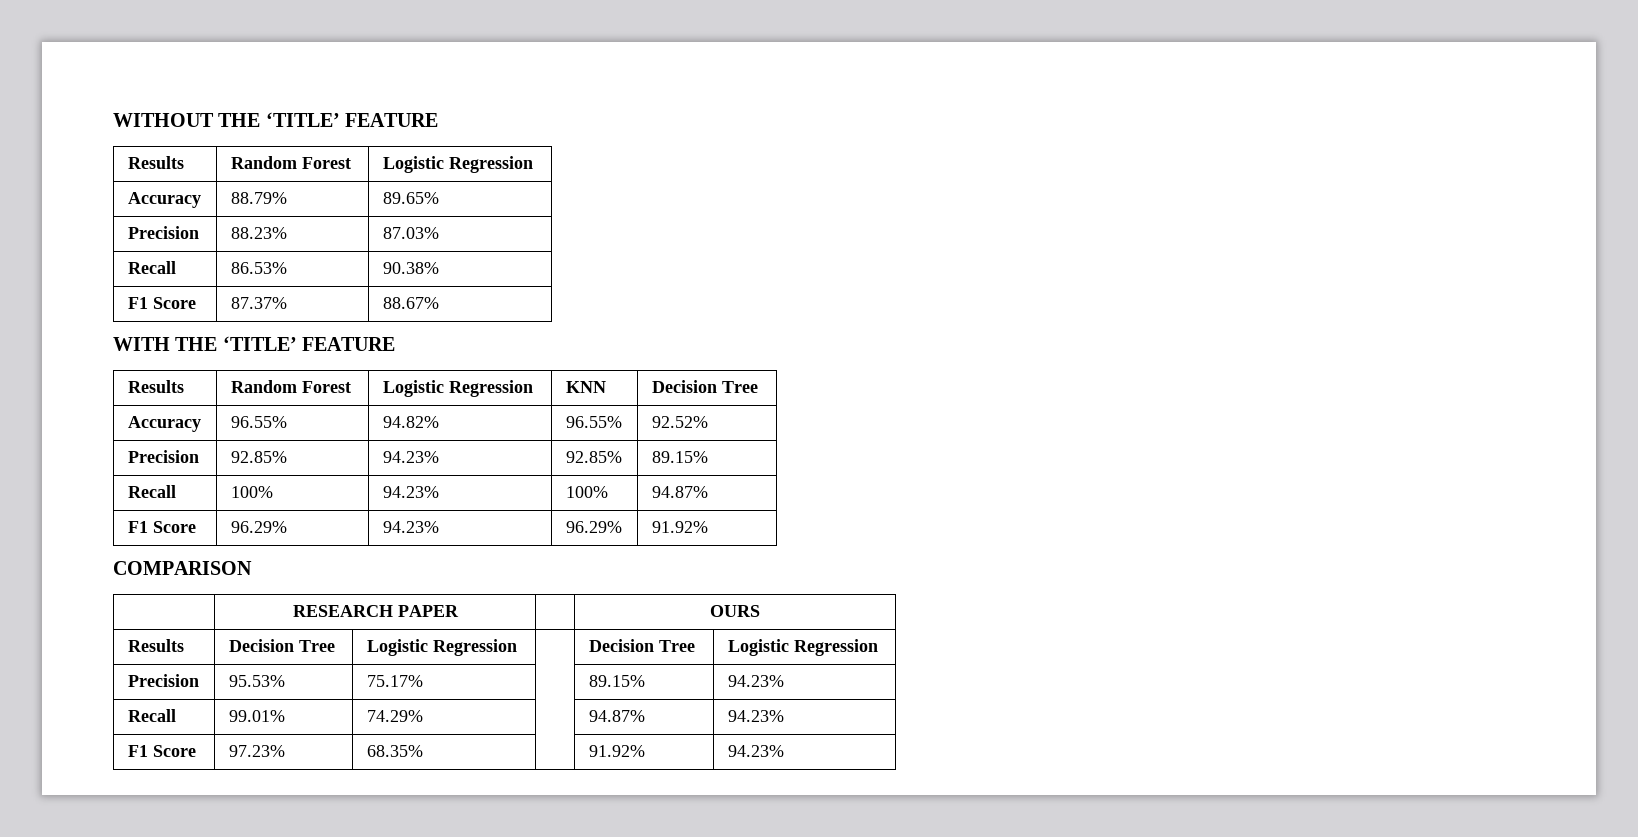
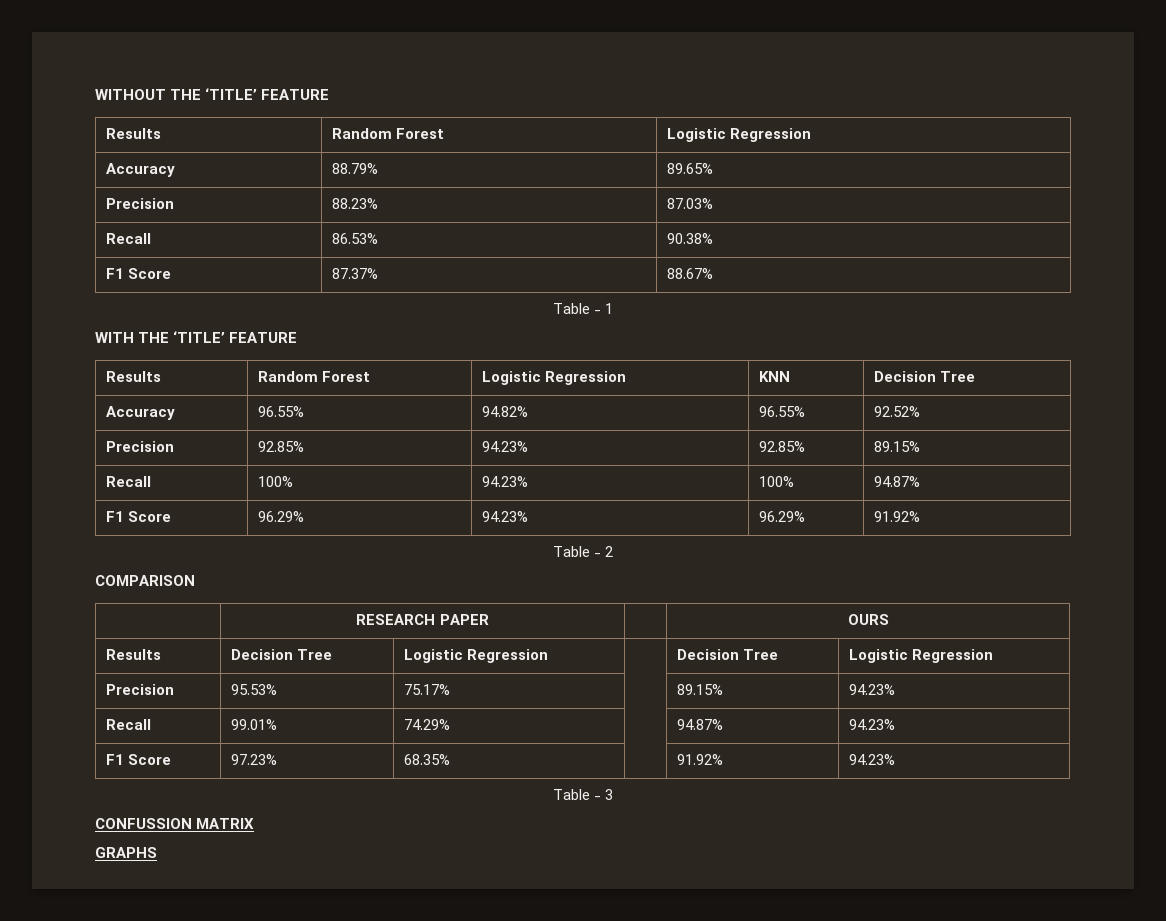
+ Table - 1
+ Table - 2
+ Table - 3
+ CONFUSSION MATRIX
+ GRAPHS

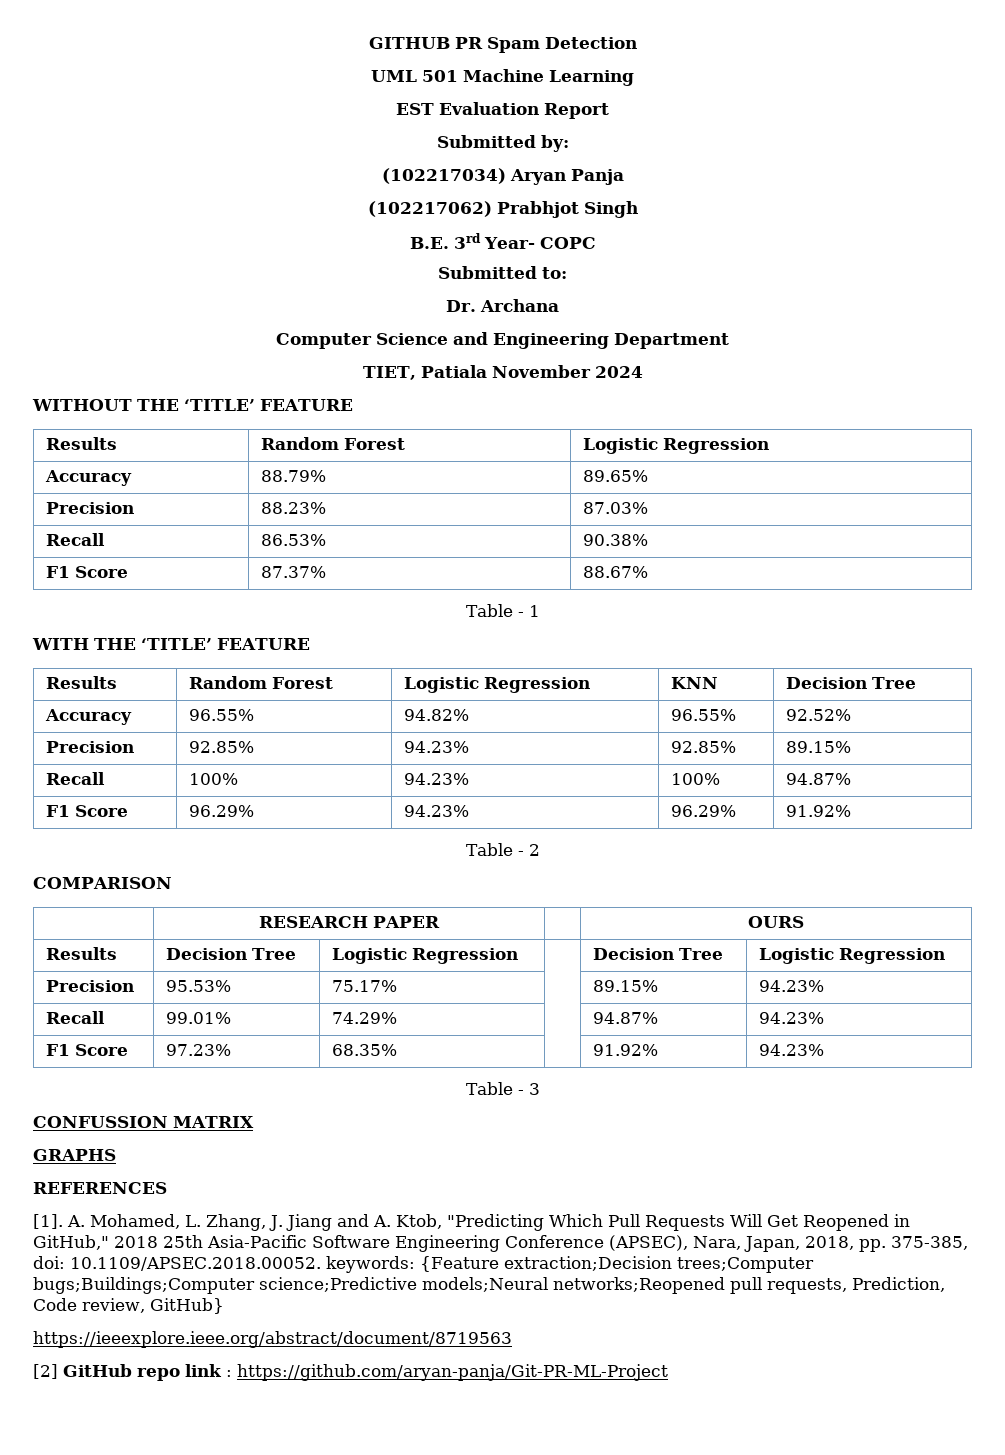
+ GITHUB PR Spam Detection
+ UML 501 Machine Learning
+ EST Evaluation Report
+ Submitted by:
+ (102217034) Aryan Panja
+ (102217062) Prabhjot Singh
+ B.E. 3rd Year- COPC
+ Submitted to:
+ Dr. Archana
+ Computer Science and Engineering Department
+ TIET, Patiala November 2024
+ REFERENCES
+ [1]. A. Mohamed, L. Zhang, J. Jiang and A. Ktob, "Predicting Which Pull Requests Will Get Reopened in GitHub," 2018 25th Asia-Pacific Software Engineering Conference (APSEC), Nara, Japan, 2018, pp. 375-385, doi: 10.1109/APSEC.2018.00052. keywords: {Feature extraction;Decision trees;Computer bugs;Buildings;Computer science;Predictive models;Neural networks;Reopened pull requests, Prediction, Code review, GitHub}
+ https://ieeexplore.ieee.org/abstract/document/8719563
+ [2] GitHub repo link : https://github.com/aryan-panja/Git-PR-ML-Project

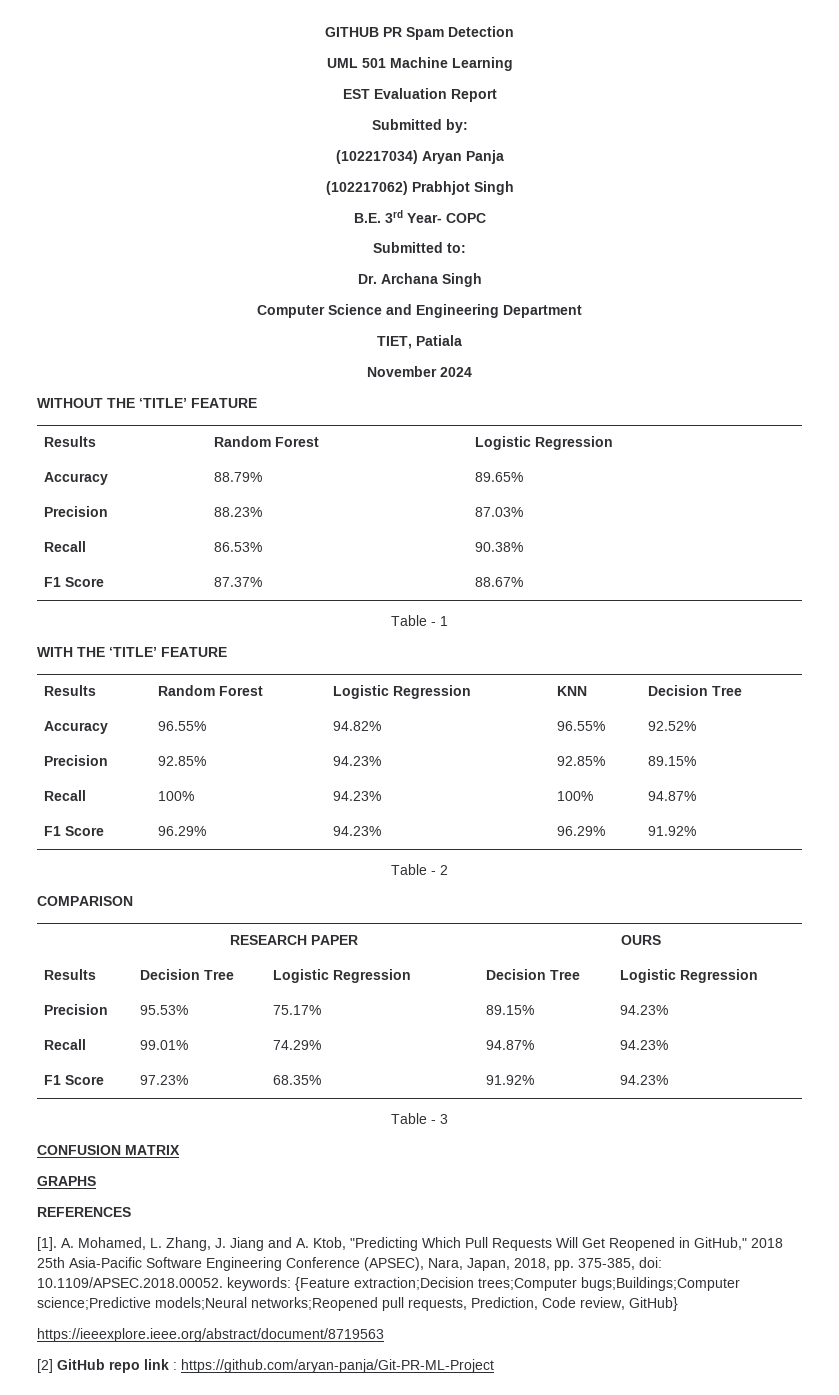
- Dr. Archana
+ Dr. Archana Singh
- TIET, Patiala November 2024
+ TIET, Patiala
+ November 2024
- CONFUSSION MATRIX
+ CONFUSION MATRIX

